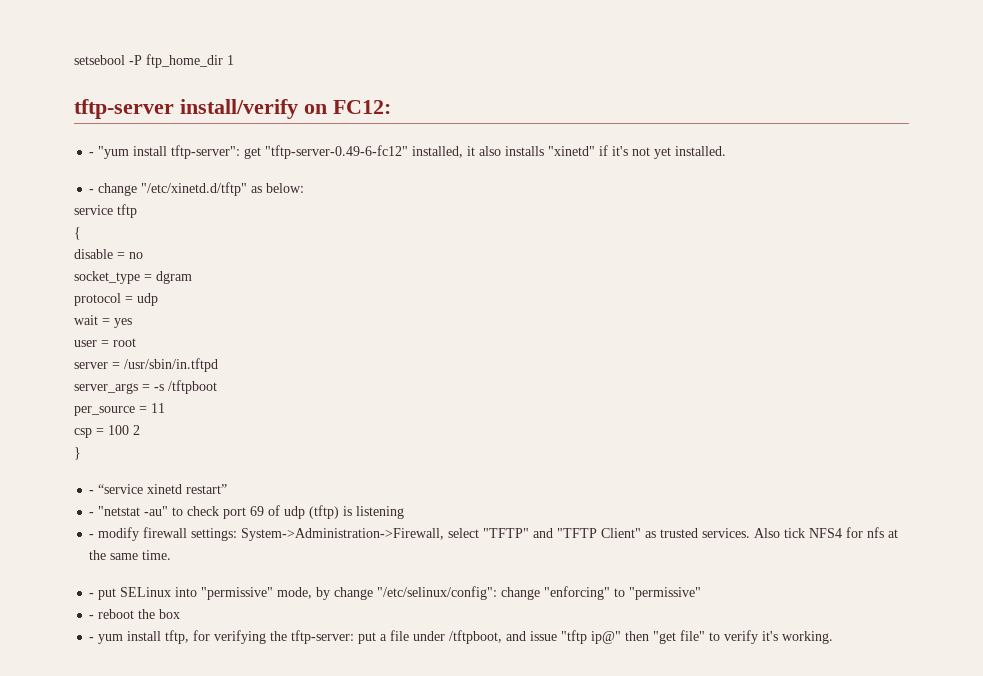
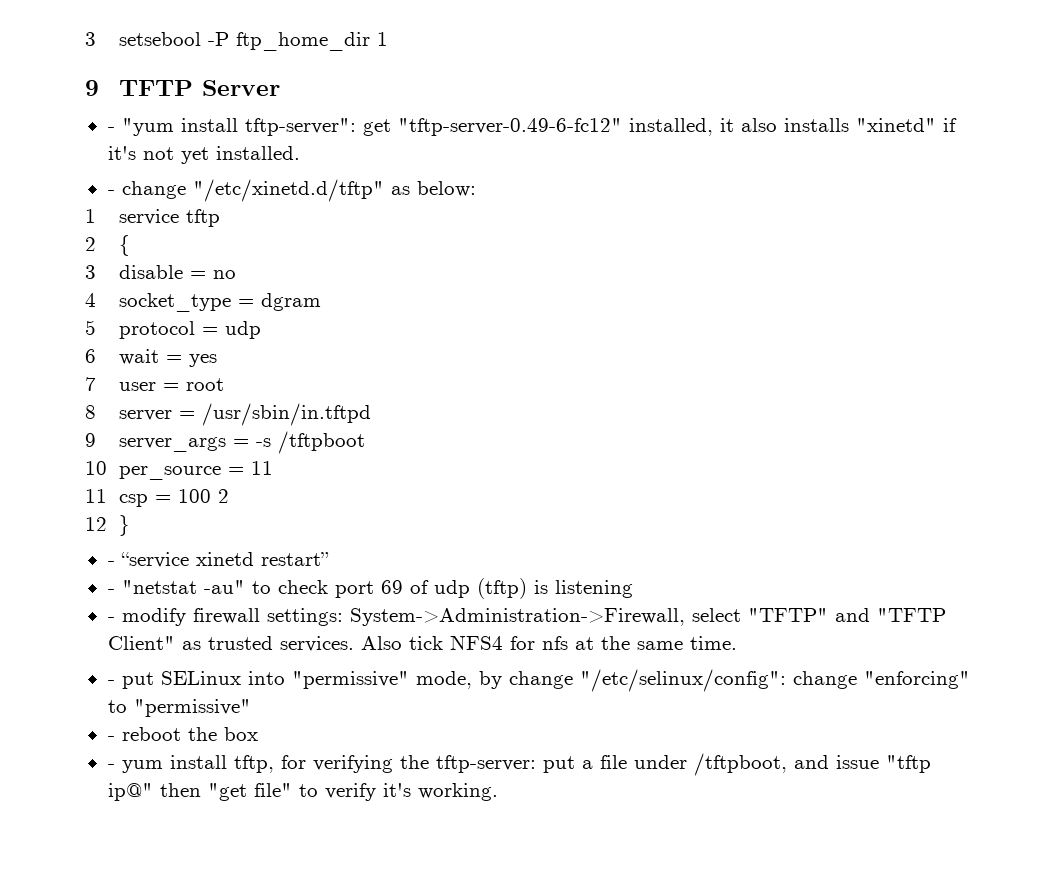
- setsebool -P ftp_home_dir 1
+ 3 setsebool -P ftp_home_dir 1
- tftp-server install/verify on FC12:
+ 9 TFTP Server
- service tftp
+ 1 service tftp
- {
+ 2 {
- disable = no
+ 3 disable = no
- socket_type = dgram
+ 4 socket_type = dgram
- protocol = udp
+ 5 protocol = udp
- wait = yes
+ 6 wait = yes
- user = root
+ 7 user = root
- server = /usr/sbin/in.tftpd
+ 8 server = /usr/sbin/in.tftpd
- server_args = -s /tftpboot
+ 9 server_args = -s /tftpboot
- per_source = 11
+ 10 per_source = 11
- csp = 100 2
+ 11 csp = 100 2
- }
+ 12 }

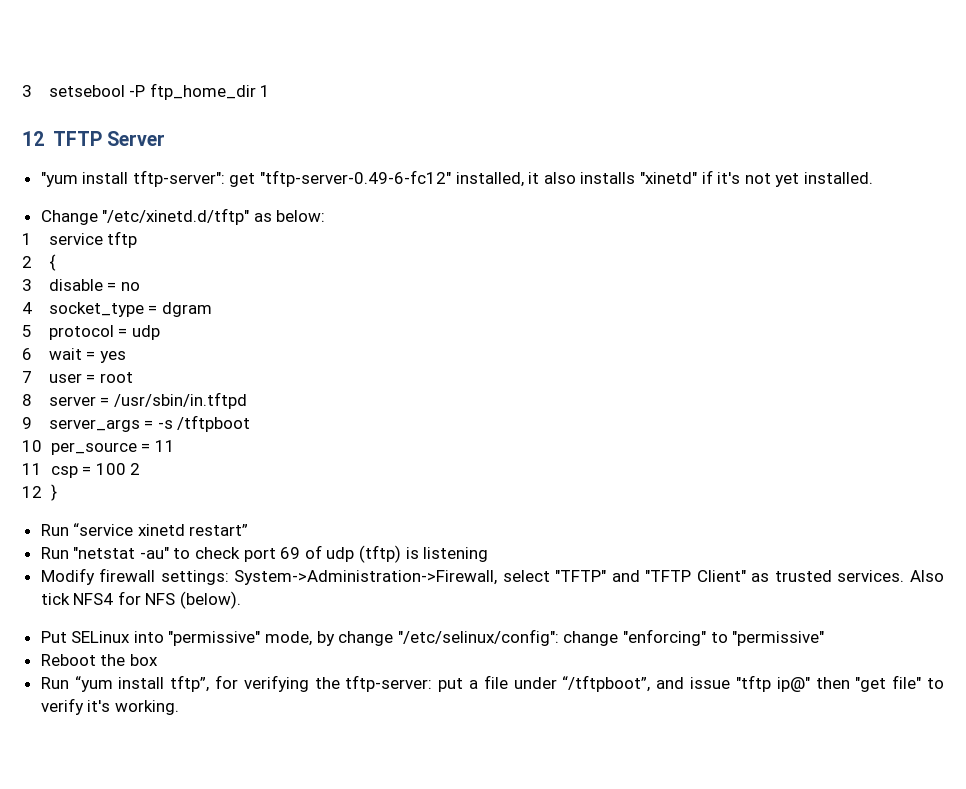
- 9 TFTP Server
+ 12 TFTP Server
- - "yum install tftp-server": get "tftp-server-0.49-6-fc12" installed, it also installs "xinetd" if it's not yet installed.
+ "yum install tftp-server": get "tftp-server-0.49-6-fc12" installed, it also installs "xinetd" if it's not yet installed.
- - change "/etc/xinetd.d/tftp" as below:
+ Change "/etc/xinetd.d/tftp" as below:
- - “service xinetd restart”
+ Run “service xinetd restart”
- - "netstat -au" to check port 69 of udp (tftp) is listening
+ Run "netstat -au" to check port 69 of udp (tftp) is listening
- - modify firewall settings: System->Administration->Firewall, select "TFTP" and "TFTP Client" as trusted services.
+ Modify firewall settings: System->Administration->Firewall, select "TFTP" and "TFTP Client" as trusted services.
- Also tick NFS4 for nfs at the same time.
- - put SELinux into "permissive" mode, by change "/etc/selinux/config": change "enforcing" to "permissive"
+ Also tick NFS4 for NFS (below).
+ Put SELinux into "permissive" mode, by change "/etc/selinux/config": change "enforcing" to "permissive"
- - reboot the box
+ Reboot the box
- - yum install tftp, for verifying the tftp-server: put a file under /tftpboot, and issue "tftp ip@" then "get file" to verify it's working.
+ Run “yum install tftp”, for verifying the tftp-server: put a file under “/tftpboot”, and issue "tftp ip@" then "get file" to verify it's working.

